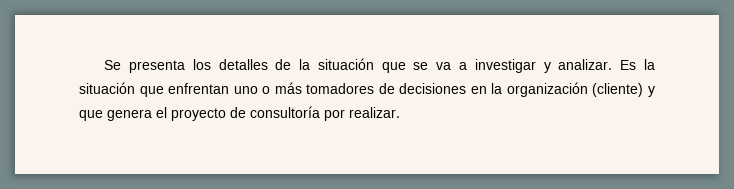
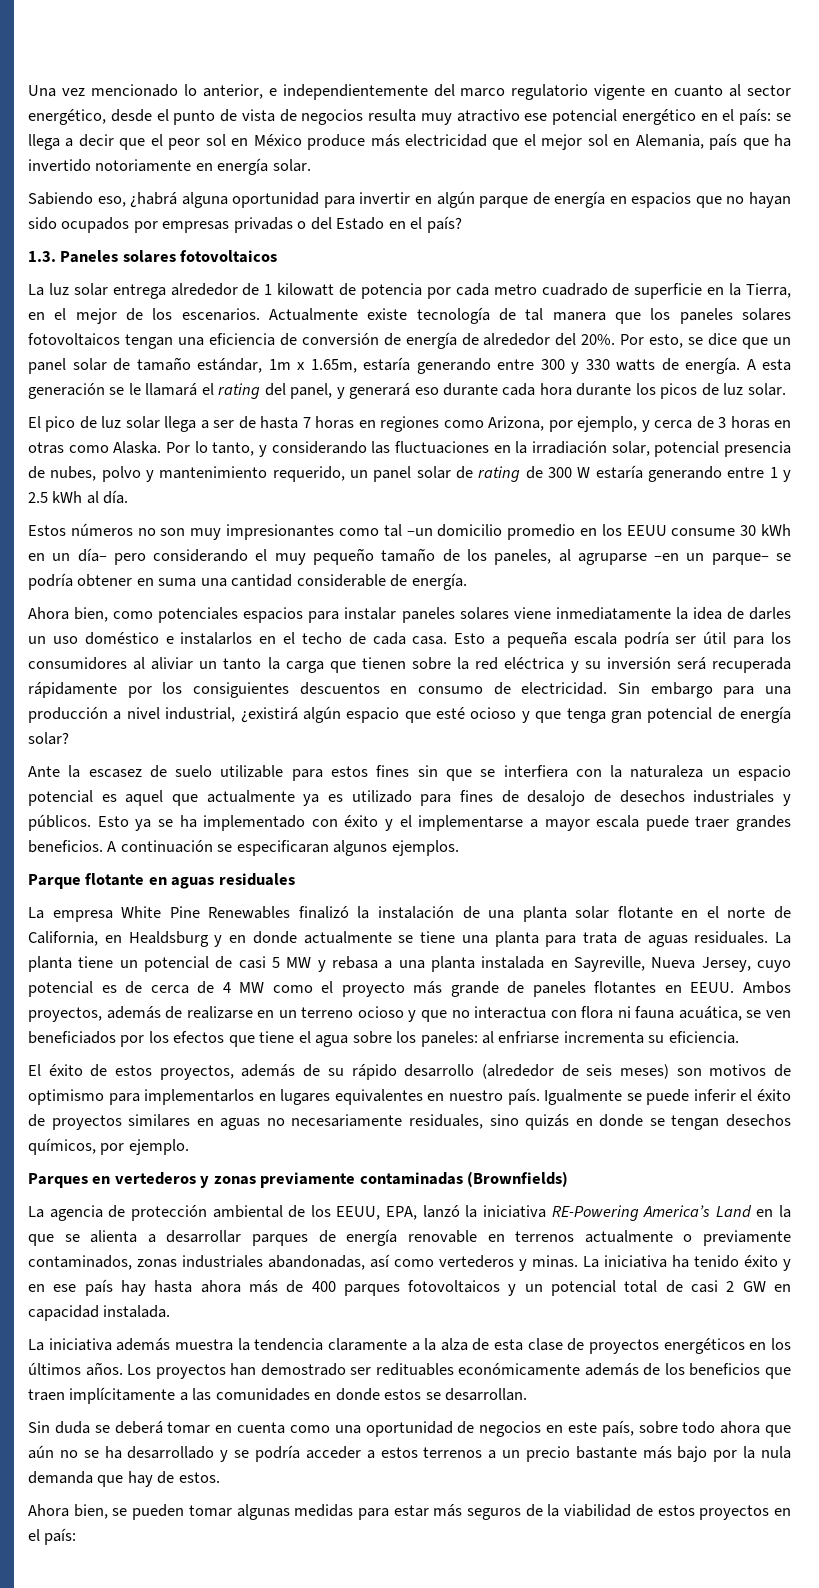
- Se presenta los detalles de la situación que se va a investigar y analizar. Es la situación que enfrentan uno o más tomadores de decisiones en la organización (cliente) y que genera el proyecto de consultoría por realizar.
+ Una vez mencionado lo anterior, e independientemente del marco regulatorio vigente en cuanto al sector energético, desde el punto de vista de negocios resulta muy atractivo ese potencial energético en el país: se llega a decir que el peor sol en México produce más electricidad que el mejor sol en Alemania, país que ha invertido notoriamente en energía solar.
+ Sabiendo eso, ¿habrá alguna oportunidad para invertir en algún parque de energía en espacios que no hayan sido ocupados por empresas privadas o del Estado en el país?
+ 1.3. Paneles solares fotovoltaicos
+ La luz solar entrega alrededor de 1 kilowatt de potencia por cada metro cuadrado de superficie en la Tierra, en el mejor de los escenarios. Actualmente existe tecnología de tal manera que los paneles solares fotovoltaicos tengan una eficiencia de conversión de energía de alrededor del 20%. Por esto, se dice que un panel solar de tamaño estándar, 1m x 1.65m, estaría generando entre 300 y 330 watts de energía. A esta generación se le llamará el rating del panel, y generará eso durante cada hora durante los picos de luz solar.
+ El pico de luz solar llega a ser de hasta 7 horas en regiones como Arizona, por ejemplo, y cerca de 3 horas en otras como Alaska. Por lo tanto, y considerando las fluctuaciones en la irradiación solar, potencial presencia de nubes, polvo y mantenimiento requerido, un panel solar de rating de 300 W estaría generando entre 1 y 2.5 kWh al día.
+ Estos números no son muy impresionantes como tal –un domicilio promedio en los EEUU consume 30 kWh en un día– pero considerando el muy pequeño tamaño de los paneles, al agruparse –en un parque– se podría obtener en suma una cantidad considerable de energía.
+ Ahora bien, como potenciales espacios para instalar paneles solares viene inmediatamente la idea de darles un uso doméstico e instalarlos en el techo de cada casa. Esto a pequeña escala podría ser útil para los consumidores al aliviar un tanto la carga que tienen sobre la red eléctrica y su inversión será recuperada rápidamente por los consiguientes descuentos en consumo de electricidad. Sin embargo para una producción a nivel industrial, ¿existirá algún espacio que esté ocioso y que tenga gran potencial de energía solar?
+ Ante la escasez de suelo utilizable para estos fines sin que se interfiera con la naturaleza un espacio potencial es aquel que actualmente ya es utilizado para fines de desalojo de desechos industriales y públicos. Esto ya se ha implementado con éxito y el implementarse a mayor escala puede traer grandes beneficios. A continuación se especificaran algunos ejemplos.
+ Parque flotante en aguas residuales
+ La empresa White Pine Renewables finalizó la instalación de una planta solar flotante en el norte de California, en Healdsburg y en donde actualmente se tiene una planta para trata de aguas residuales. La planta tiene un potencial de casi 5 MW y rebasa a una planta instalada en Sayreville, Nueva Jersey, cuyo potencial es de cerca de 4 MW como el proyecto más grande de paneles flotantes en EEUU. Ambos proyectos, además de realizarse en un terreno ocioso y que no interactua con flora ni fauna acuática, se ven beneficiados por los efectos que tiene el agua sobre los paneles: al enfriarse incrementa su eficiencia.
+ El éxito de estos proyectos, además de su rápido desarrollo (alrededor de seis meses) son motivos de optimismo para implementarlos en lugares equivalentes en nuestro país. Igualmente se puede inferir el éxito de proyectos similares en aguas no necesariamente residuales, sino quizás en donde se tengan desechos químicos, por ejemplo.
+ Parques en vertederos y zonas previamente contaminadas (Brownfields)
+ La agencia de protección ambiental de los EEUU, EPA, lanzó la iniciativa RE-Powering America’s Land en la que se alienta a desarrollar parques de energía renovable en terrenos actualmente o previamente contaminados, zonas industriales abandonadas, así como vertederos y minas. La iniciativa ha tenido éxito y en ese país hay hasta ahora más de 400 parques fotovoltaicos y un potencial total de casi 2 GW en capacidad instalada.
+ La iniciativa además muestra la tendencia claramente a la alza de esta clase de proyectos energéticos en los últimos años. Los proyectos han demostrado ser redituables económicamente además de los beneficios que traen implícitamente a las comunidades en donde estos se desarrollan.
+ Sin duda se deberá tomar en cuenta como una oportunidad de negocios en este país, sobre todo ahora que aún no se ha desarrollado y se podría acceder a estos terrenos a un precio bastante más bajo por la nula demanda que hay de estos.
+ Ahora bien, se pueden tomar algunas medidas para estar más seguros de la viabilidad de estos proyectos en el país:

